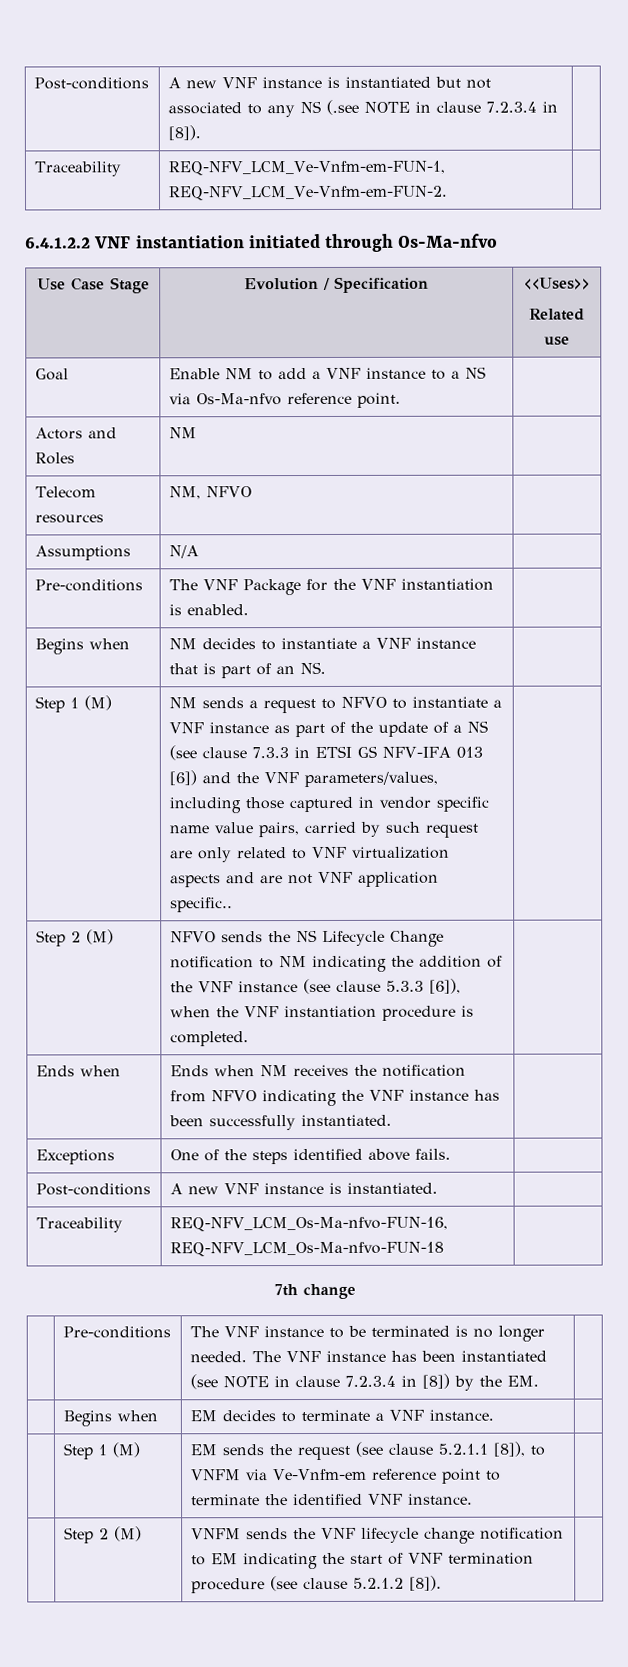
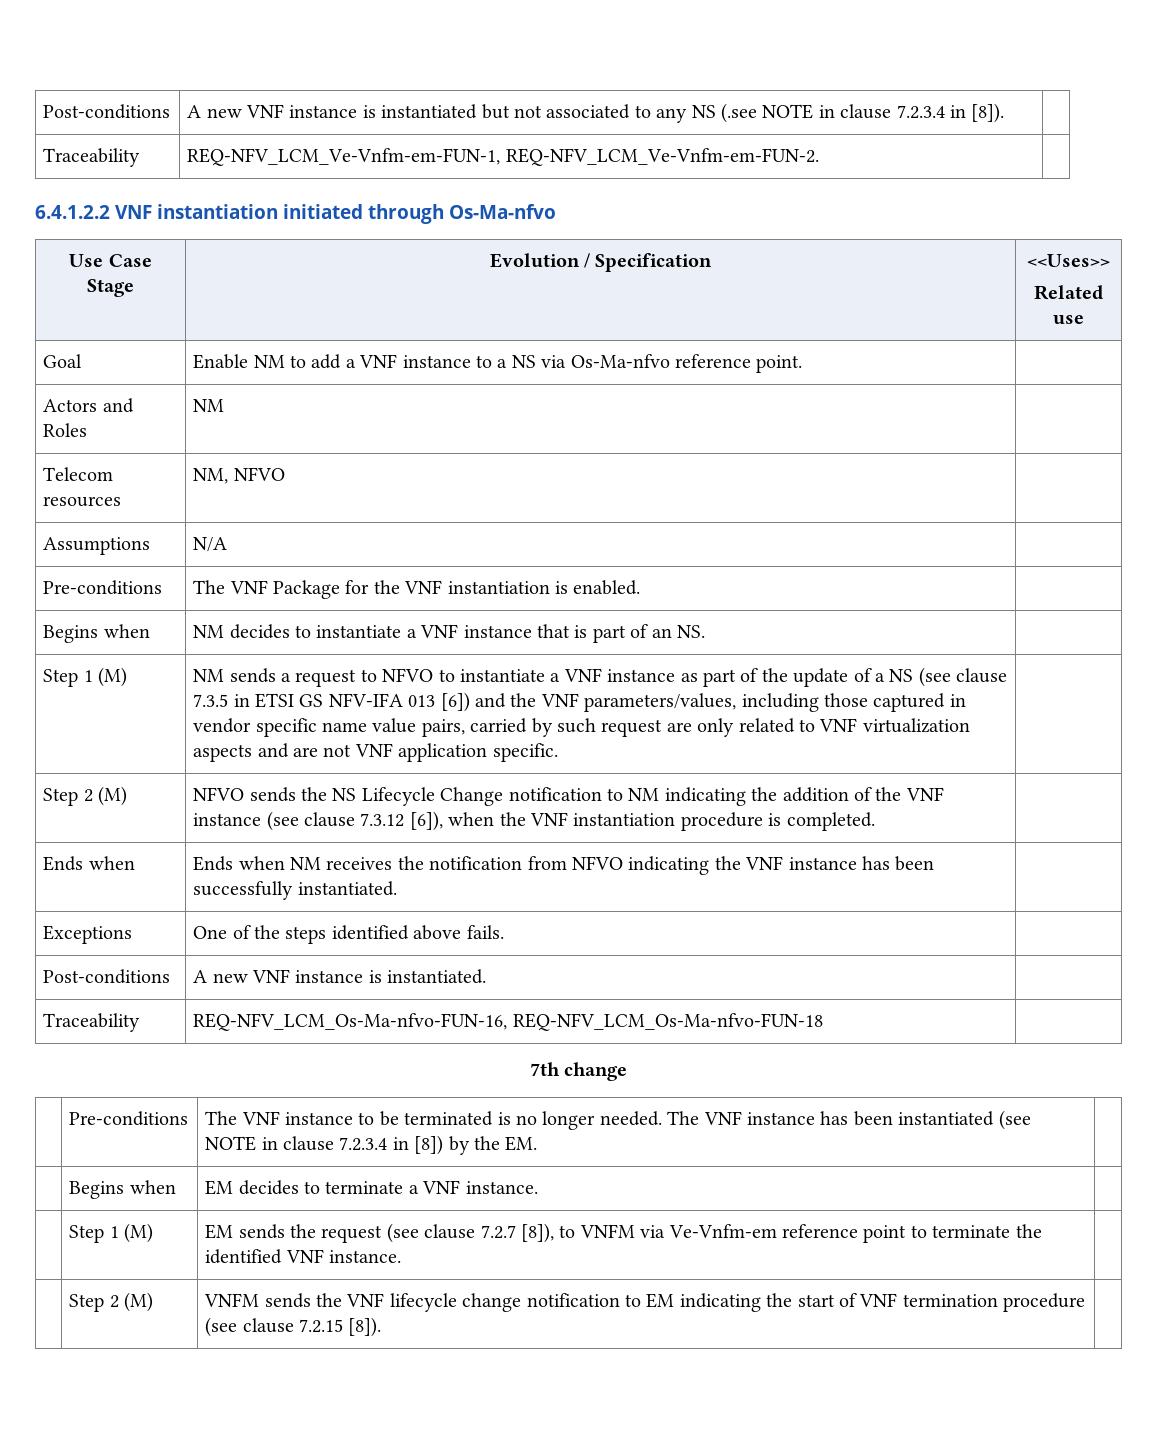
- NM sends a request to NFVO to instantiate a VNF instance as part of the update of a NS (see clause 7.3.3 in ETSI GS NFV-IFA 013 [6]) and the VNF parameters/values, including those captured in vendor specific name value pairs, carried by such request are only related to VNF virtualization aspects and are not VNF application specific..
+ NM sends a request to NFVO to instantiate a VNF instance as part of the update of a NS (see clause 7.3.5 in ETSI GS NFV-IFA 013 [6]) and the VNF parameters/values, including those captured in vendor specific name value pairs, carried by such request are only related to VNF virtualization aspects and are not VNF application specific.
- Step 2 (M) | NFVO sends the NS Lifecycle Change notification to NM indicating the addition of the VNF instance (see clause 5.3.3 [6]), when the VNF instantiation procedure is completed. |
+ Step 2 (M) | NFVO sends the NS Lifecycle Change notification to NM indicating the addition of the VNF instance (see clause 7.3.12 [6]), when the VNF instantiation procedure is completed. |
- | Step 1 (M) | EM sends the request (see clause 5.2.1.1 [8]), to VNFM via Ve-Vnfm-em reference point to terminate the identified VNF instance. |
+ | Step 1 (M) | EM sends the request (see clause 7.2.7 [8]), to VNFM via Ve-Vnfm-em reference point to terminate the identified VNF instance. |
- | Step 2 (M) | VNFM sends the VNF lifecycle change notification to EM indicating the start of VNF termination procedure (see clause 5.2.1.2 [8]). |
+ | Step 2 (M) | VNFM sends the VNF lifecycle change notification to EM indicating the start of VNF termination procedure (see clause 7.2.15 [8]). |

